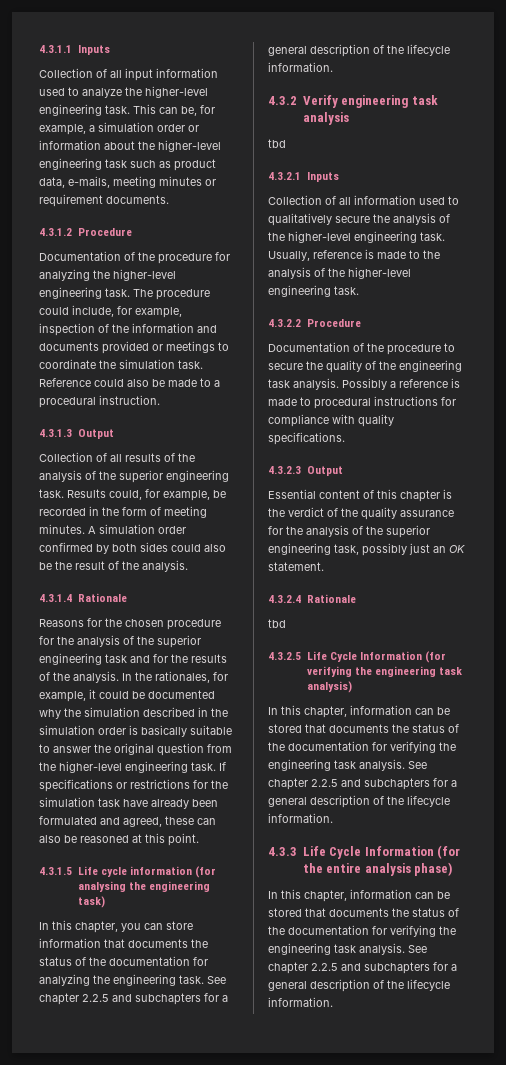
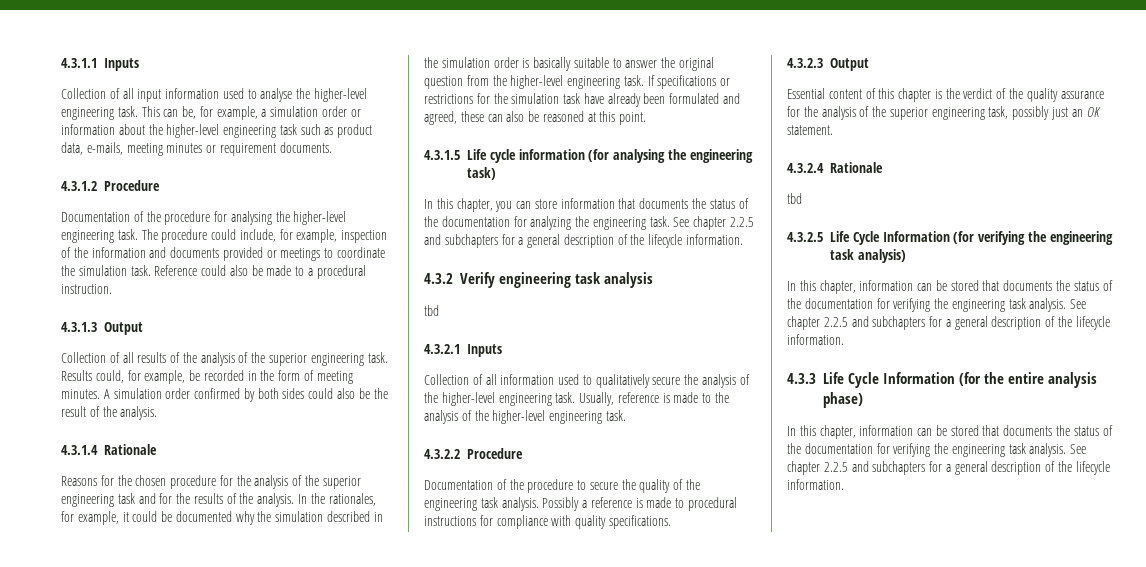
- Collection of all input information used to analyze the higher-level engineering task.
+ Collection of all input information used to analyse the higher-level engineering task.
- Documentation of the procedure for analyzing the higher-level engineering task.
+ Documentation of the procedure for analysing the higher-level engineering task.

